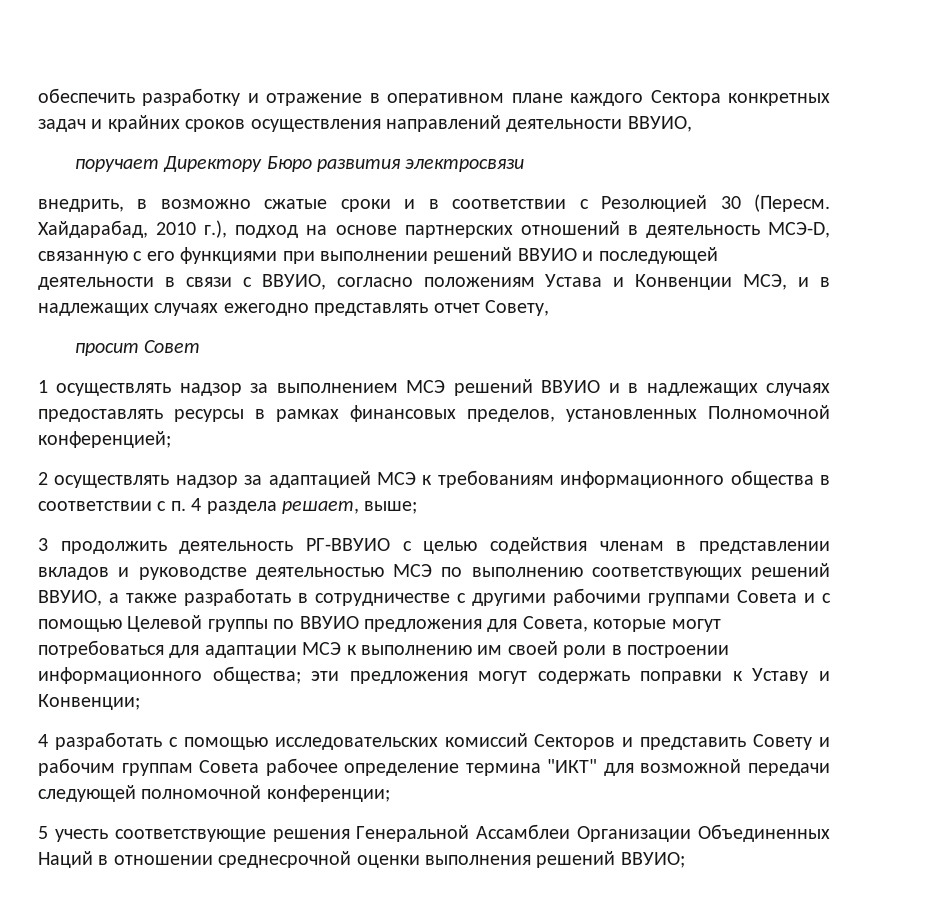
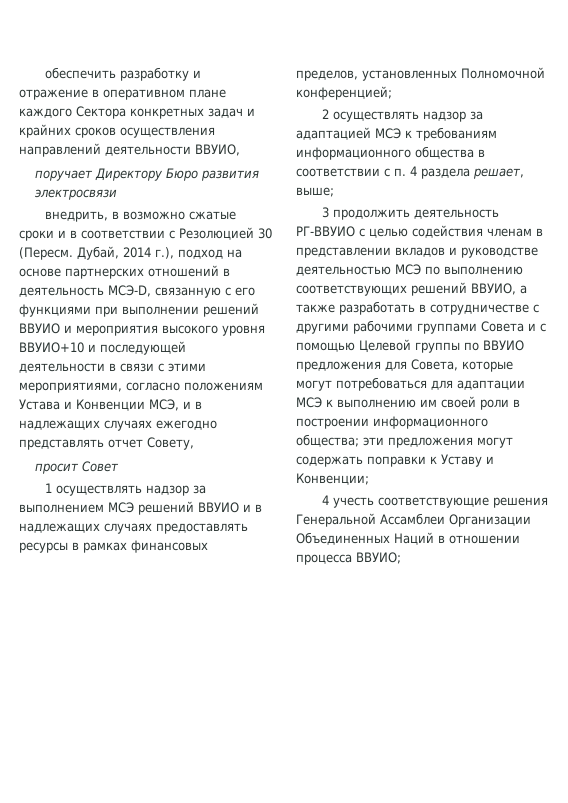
- Хайдарабад, 2010 г.), подход на основе партнерских отношений в деятельность МСЭ-D, связанную с его функциями при выполнении решений ВВУИО и последующей деятельности в связи с ВВУИО, согласно положениям Устава и Конвенции МСЭ, и в надлежащих случаях ежегодно представлять отчет Совету,
+ Дубай, 2014 г.), подход на основе партнерских отношений в деятельность МСЭ-D, связанную с его функциями при выполнении решений ВВУИО и мероприятия высокого уровня ВВУИО+10 и последующей деятельности в связи с этими мероприятиями, согласно положениям Устава и Конвенции МСЭ, и в надлежащих случаях ежегодно представлять отчет Совету,
- 4 разработать с помощью исследовательских комиссий Секторов и представить Совету и рабочим группам Совета рабочее определение термина "ИКТ" для возможной передачи следующей полномочной конференции;
- 5 учесть соответствующие решения Генеральной Ассамблеи Организации Объединенных Наций в отношении среднесрочной оценки выполнения решений ВВУИО;
+ 4 учесть соответствующие решения Генеральной Ассамблеи Организации Объединенных Наций в отношении процесса ВВУИО;

